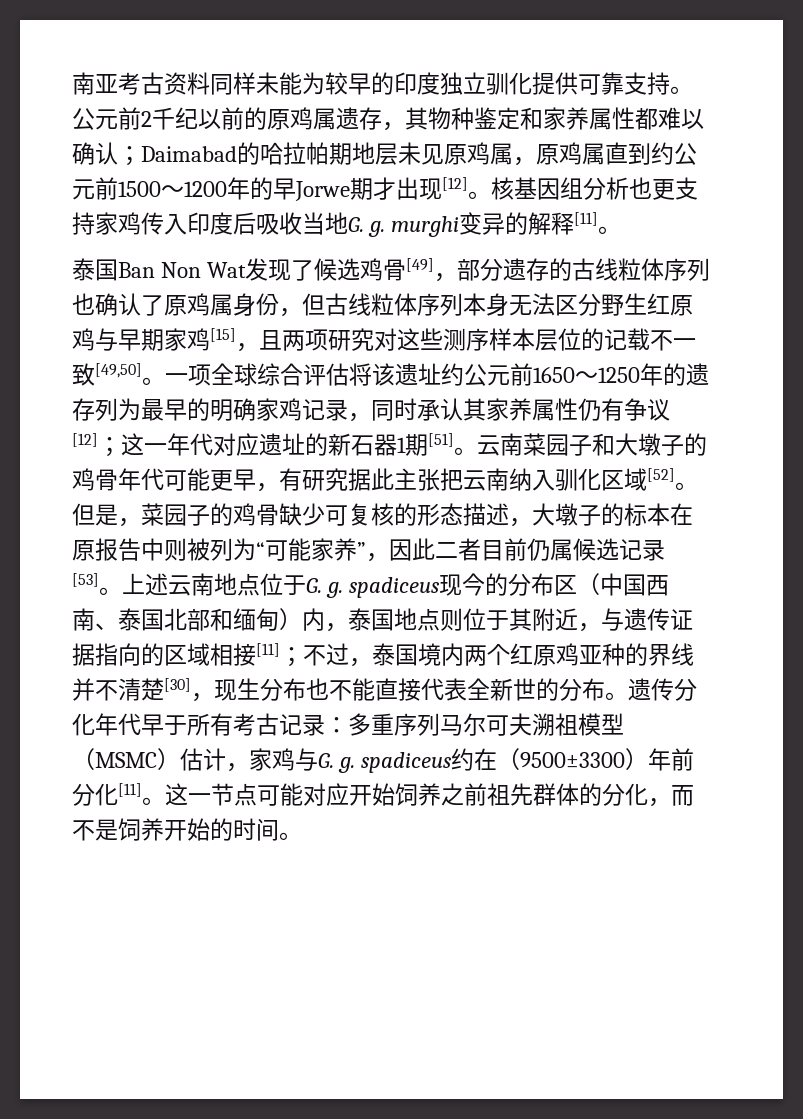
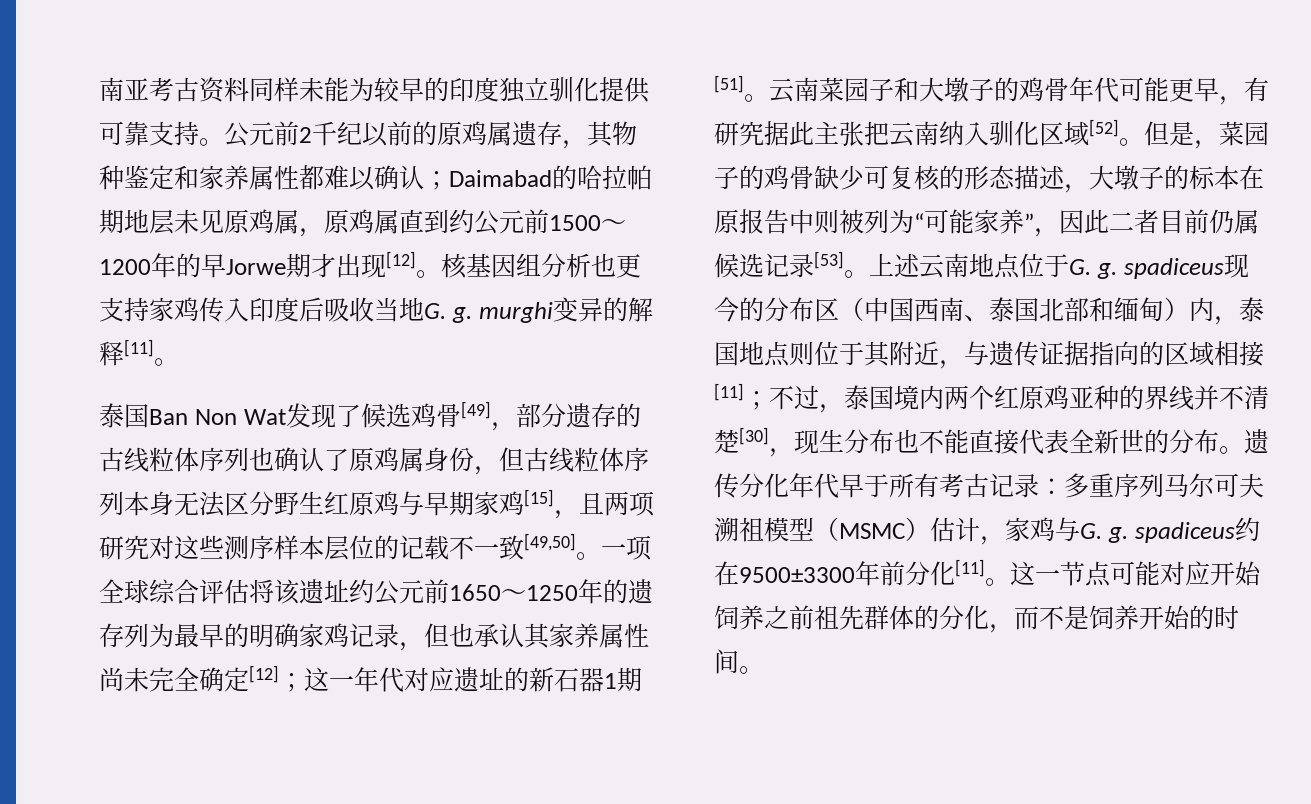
- 一项全球综合评估将该遗址约公元前1650～1250年的遗存列为最早的明确家鸡记录，同时承认其家养属性仍有争议[12]；这一年代对应遗址的新石器1期[51]。
+ 一项全球综合评估将该遗址约公元前1650～1250年的遗存列为最早的明确家鸡记录，但也承认其家养属性尚未完全确定[12]；这一年代对应遗址的新石器1期[51]。
- 遗传分化年代早于所有考古记录：多重序列马尔可夫溯祖模型（MSMC）估计，家鸡与G. g. spadiceus约在（9500±3300）年前分化[11]。
+ 遗传分化年代早于所有考古记录：多重序列马尔可夫溯祖模型（MSMC）估计，家鸡与G. g. spadiceus约在9500±3300年前分化[11]。

